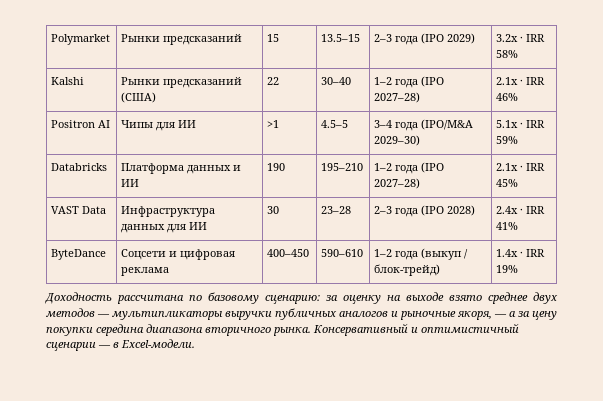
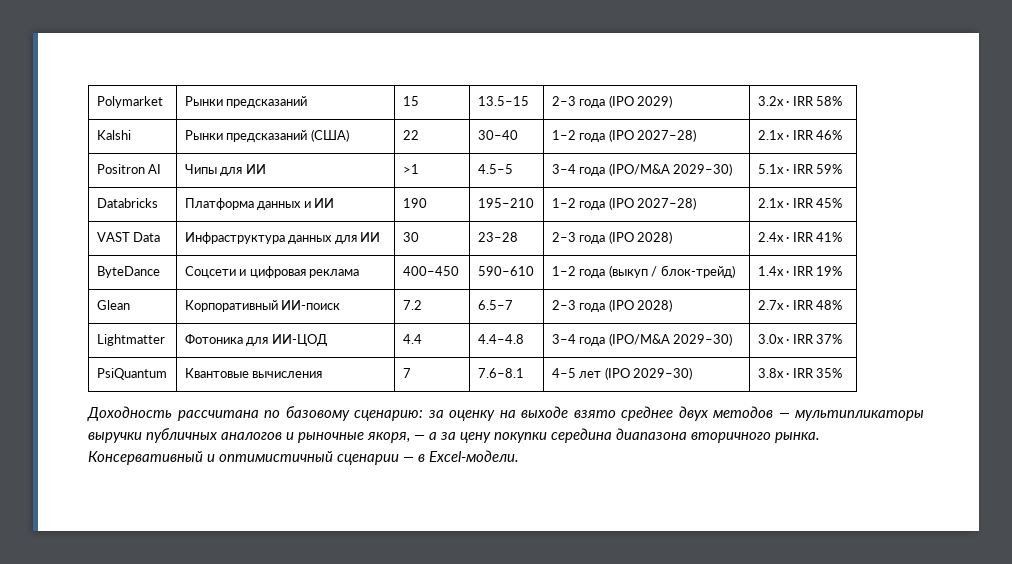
+ Glean | Корпоративный ИИ-поиск | 7.2 | 6.5–7 | 2–3 года (IPO 2028) | 2.7x · IRR 48%
+ Lightmatter | Фотоника для ИИ-ЦОД | 4.4 | 4.4–4.8 | 3–4 года (IPO/M&A 2029–30) | 3.0x · IRR 37%
+ PsiQuantum | Квантовые вычисления | 7 | 7.6–8.1 | 4–5 лет (IPO 2029–30) | 3.8x · IRR 35%

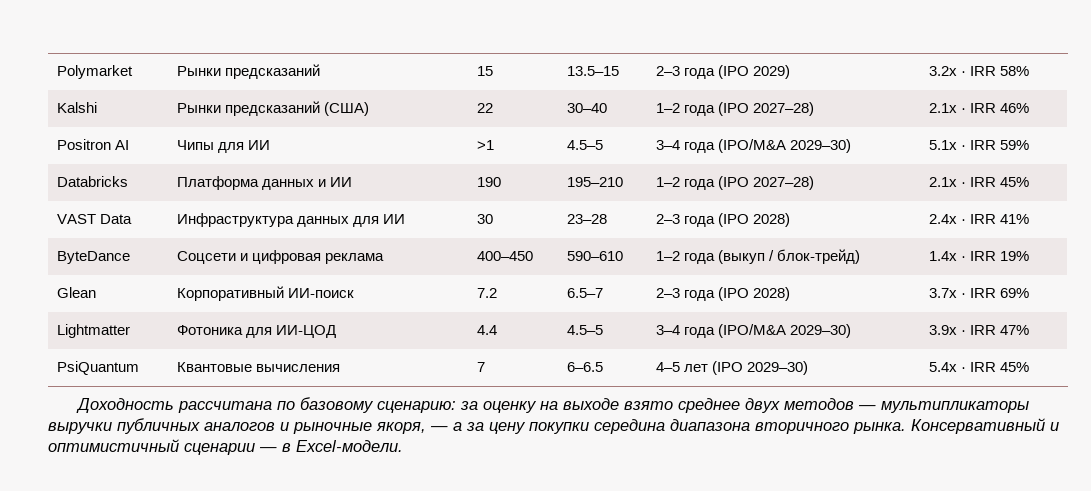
- Glean | Корпоративный ИИ-поиск | 7.2 | 6.5–7 | 2–3 года (IPO 2028) | 2.7x · IRR 48%
+ Glean | Корпоративный ИИ-поиск | 7.2 | 6.5–7 | 2–3 года (IPO 2028) | 3.7x · IRR 69%
- Lightmatter | Фотоника для ИИ-ЦОД | 4.4 | 4.4–4.8 | 3–4 года (IPO/M&A 2029–30) | 3.0x · IRR 37%
+ Lightmatter | Фотоника для ИИ-ЦОД | 4.4 | 4.5–5 | 3–4 года (IPO/M&A 2029–30) | 3.9x · IRR 47%
- PsiQuantum | Квантовые вычисления | 7 | 7.6–8.1 | 4–5 лет (IPO 2029–30) | 3.8x · IRR 35%
+ PsiQuantum | Квантовые вычисления | 7 | 6–6.5 | 4–5 лет (IPO 2029–30) | 5.4x · IRR 45%

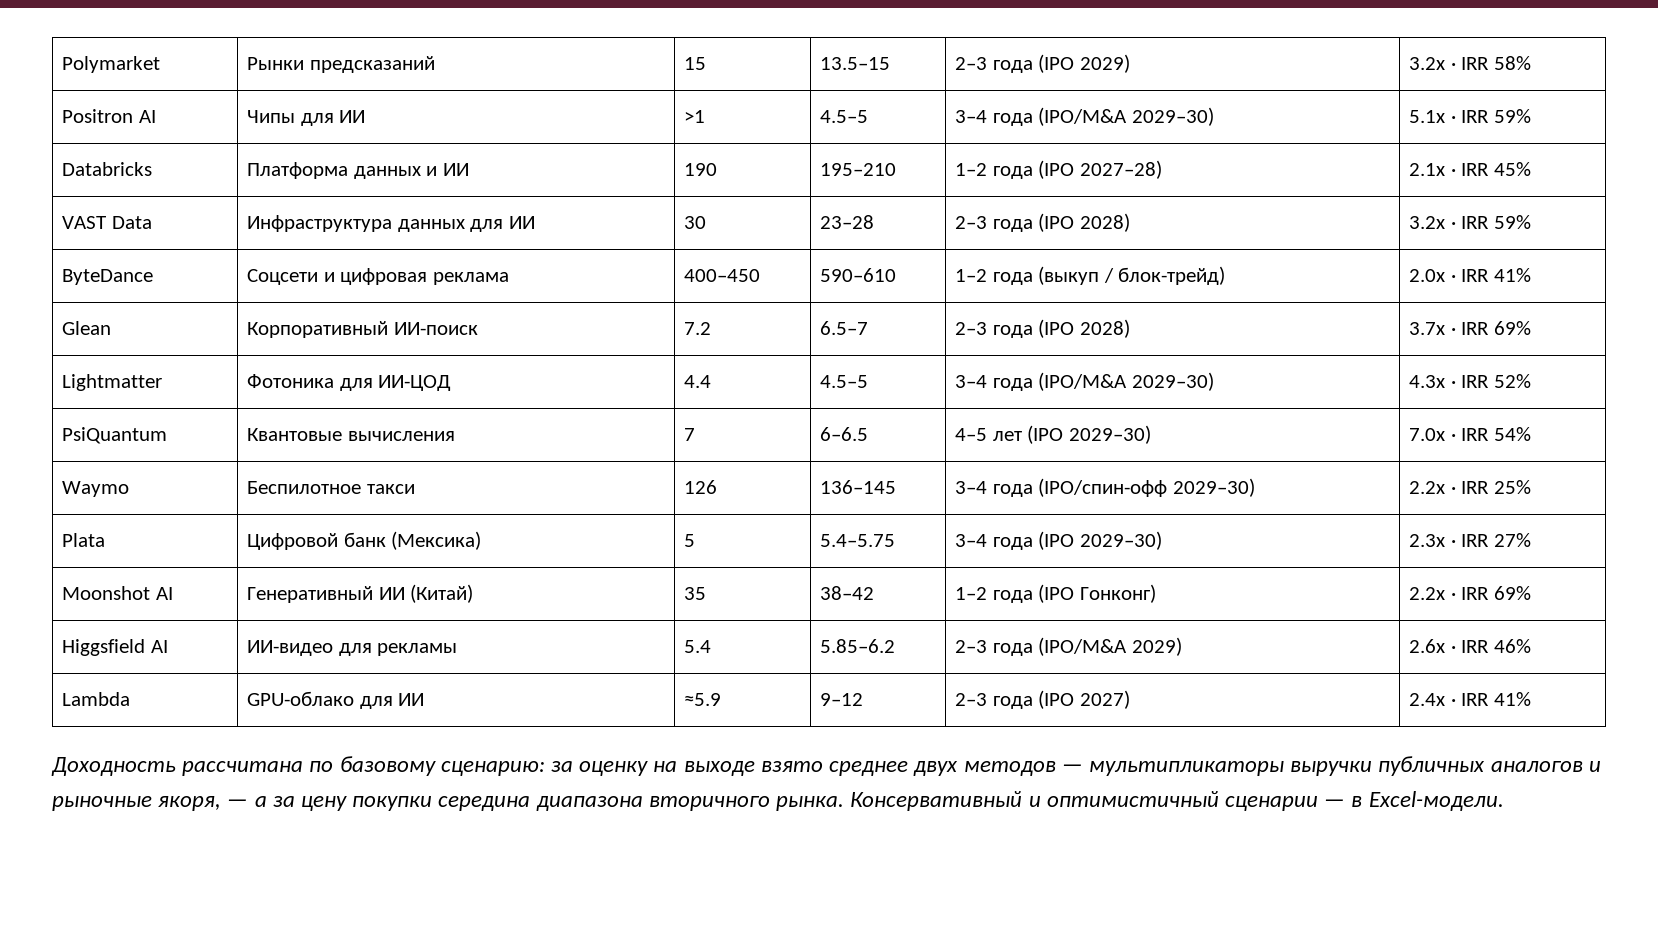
- Kalshi | Рынки предсказаний (США) | 22 | 30–40 | 1–2 года (IPO 2027–28) | 2.1x · IRR 46%
- VAST Data | Инфраструктура данных для ИИ | 30 | 23–28 | 2–3 года (IPO 2028) | 2.4x · IRR 41%
+ VAST Data | Инфраструктура данных для ИИ | 30 | 23–28 | 2–3 года (IPO 2028) | 3.2x · IRR 59%
- ByteDance | Соцсети и цифровая реклама | 400–450 | 590–610 | 1–2 года (выкуп / блок-трейд) | 1.4x · IRR 19%
+ ByteDance | Соцсети и цифровая реклама | 400–450 | 590–610 | 1–2 года (выкуп / блок-трейд) | 2.0x · IRR 41%
- Lightmatter | Фотоника для ИИ-ЦОД | 4.4 | 4.5–5 | 3–4 года (IPO/M&A 2029–30) | 3.9x · IRR 47%
+ Lightmatter | Фотоника для ИИ-ЦОД | 4.4 | 4.5–5 | 3–4 года (IPO/M&A 2029–30) | 4.3x · IRR 52%
- PsiQuantum | Квантовые вычисления | 7 | 6–6.5 | 4–5 лет (IPO 2029–30) | 5.4x · IRR 45%
+ PsiQuantum | Квантовые вычисления | 7 | 6–6.5 | 4–5 лет (IPO 2029–30) | 7.0x · IRR 54%
+ Waymo | Беспилотное такси | 126 | 136–145 | 3–4 года (IPO/спин-офф 2029–30) | 2.2x · IRR 25%
+ Plata | Цифровой банк (Мексика) | 5 | 5.4–5.75 | 3–4 года (IPO 2029–30) | 2.3x · IRR 27%
+ Moonshot AI | Генеративный ИИ (Китай) | 35 | 38–42 | 1–2 года (IPO Гонконг) | 2.2x · IRR 69%
+ Higgsfield AI | ИИ-видео для рекламы | 5.4 | 5.85–6.2 | 2–3 года (IPO/M&A 2029) | 2.6x · IRR 46%
+ Lambda | GPU-облако для ИИ | ≈5.9 | 9–12 | 2–3 года (IPO 2027) | 2.4x · IRR 41%

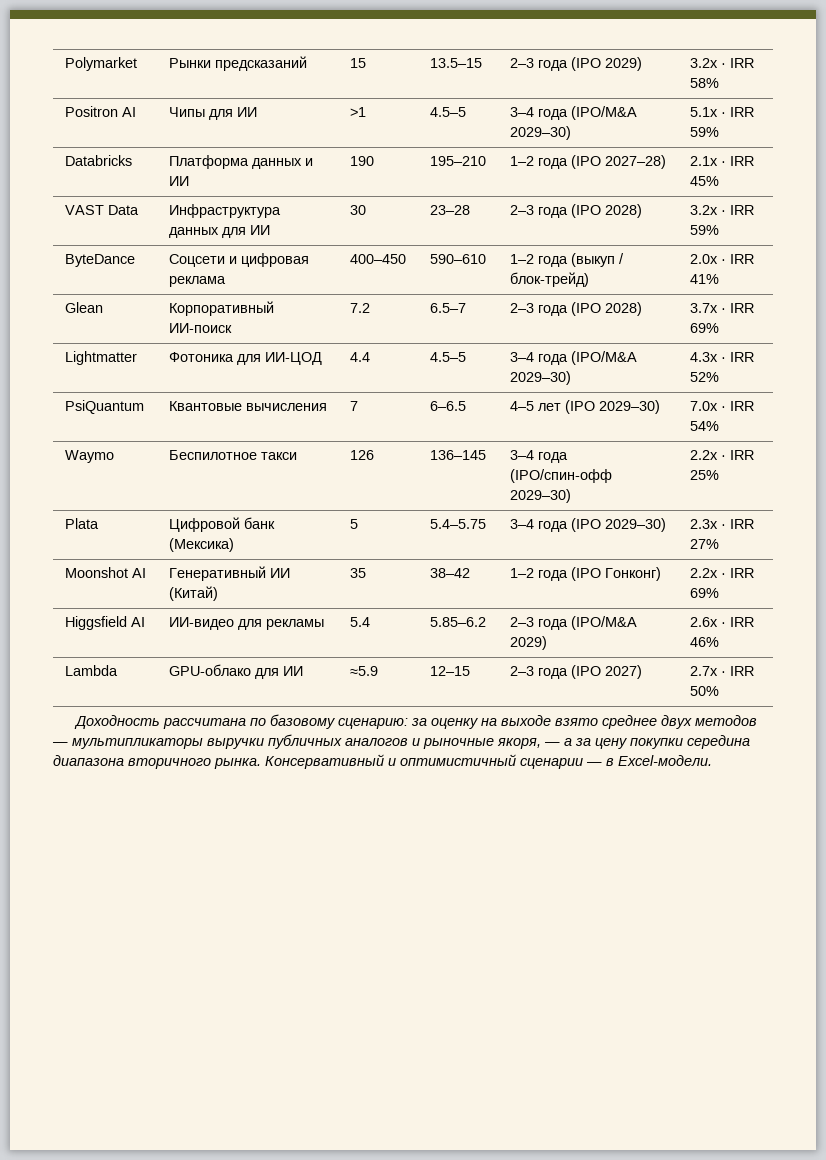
- Lambda | GPU-облако для ИИ | ≈5.9 | 9–12 | 2–3 года (IPO 2027) | 2.4x · IRR 41%
+ Lambda | GPU-облако для ИИ | ≈5.9 | 12–15 | 2–3 года (IPO 2027) | 2.7x · IRR 50%

